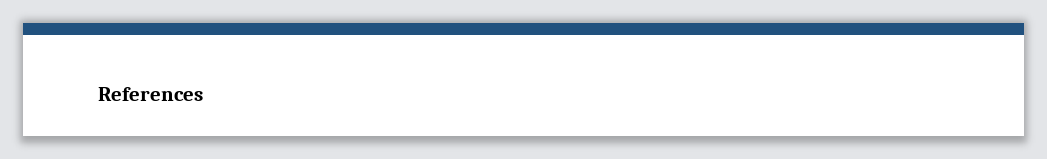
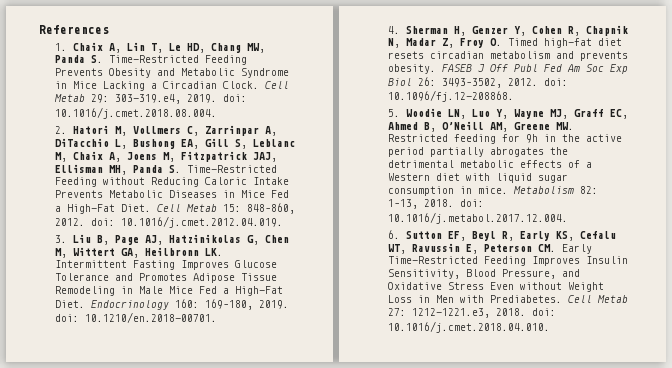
+ 1. Chaix A, Lin T, Le HD, Chang MW, Panda S. Time-Restricted Feeding Prevents Obesity and Metabolic Syndrome in Mice Lacking a Circadian Clock. Cell Metab 29: 303-319.e4, 2019. doi: 10.1016/j.cmet.2018.08.004.
+ 2. Hatori M, Vollmers C, Zarrinpar A, DiTacchio L, Bushong EA, Gill S, Leblanc M, Chaix A, Joens M, Fitzpatrick JAJ, Ellisman MH, Panda S. Time-Restricted Feeding without Reducing Caloric Intake Prevents Metabolic Diseases in Mice Fed a High-Fat Diet. Cell Metab 15: 848–860, 2012. doi: 10.1016/j.cmet.2012.04.019.
+ 3. Liu B, Page AJ, Hatzinikolas G, Chen M, Wittert GA, Heilbronn LK. Intermittent Fasting Improves Glucose Tolerance and Promotes Adipose Tissue Remodeling in Male Mice Fed a High-Fat Diet. Endocrinology 160: 169–180, 2019. doi: 10.1210/en.2018-00701.
+ 4. Sherman H, Genzer Y, Cohen R, Chapnik N, Madar Z, Froy O. Timed high-fat diet resets circadian metabolism and prevents obesity. FASEB J Off Publ Fed Am Soc Exp Biol 26: 3493–3502, 2012. doi: 10.1096/fj.12-208868.
+ 5. Woodie LN, Luo Y, Wayne MJ, Graff EC, Ahmed B, O’Neill AM, Greene MW. Restricted feeding for 9h in the active period partially abrogates the detrimental metabolic effects of a Western diet with liquid sugar consumption in mice. Metabolism 82: 1–13, 2018. doi: 10.1016/j.metabol.2017.12.004.
+ 6. Sutton EF, Beyl R, Early KS, Cefalu WT, Ravussin E, Peterson CM. Early Time-Restricted Feeding Improves Insulin Sensitivity, Blood Pressure, and Oxidative Stress Even without Weight Loss in Men with Prediabetes. Cell Metab 27: 1212-1221.e3, 2018. doi: 10.1016/j.cmet.2018.04.010.

